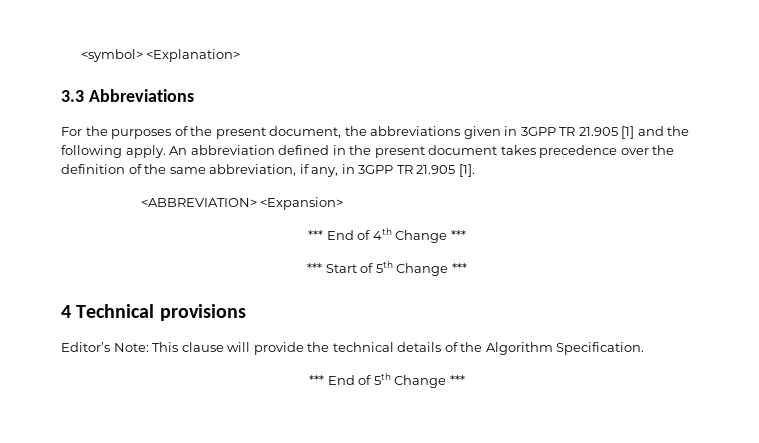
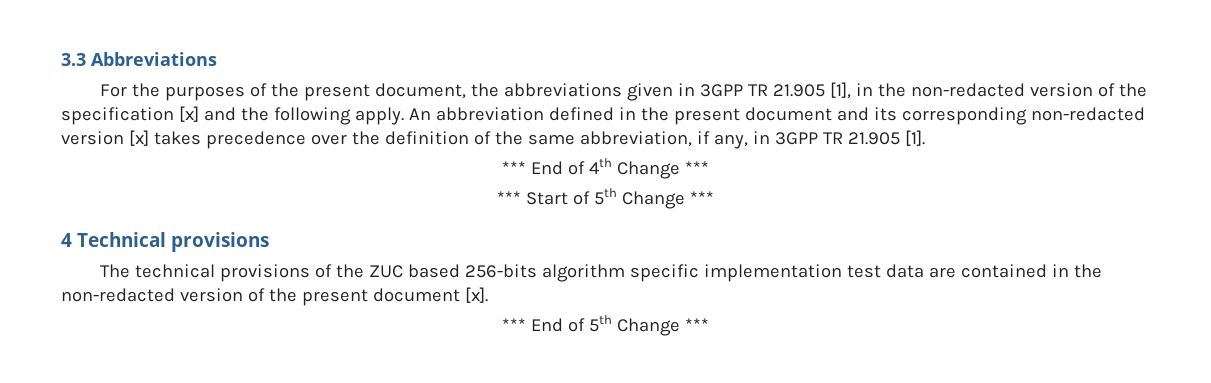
- <symbol> <Explanation>
- For the purposes of the present document, the abbreviations given in 3GPP TR 21.905 [1] and the following apply.
+ For the purposes of the present document, the abbreviations given in 3GPP TR 21.905 [1], in the non-redacted version of the specification [x] and the following apply.
- An abbreviation defined in the present document takes precedence over the definition of the same abbreviation, if any, in 3GPP TR 21.905 [1].
+ An abbreviation defined in the present document and its corresponding non-redacted version [x] takes precedence over the definition of the same abbreviation, if any, in 3GPP TR 21.905 [1].
- <ABBREVIATION> <Expansion>
- Editor’s Note: This clause will provide the technical details of the Algorithm Specification.
+ The technical provisions of the ZUC based 256-bits algorithm specific implementation test data are contained in the non-redacted version of the present document [x].

